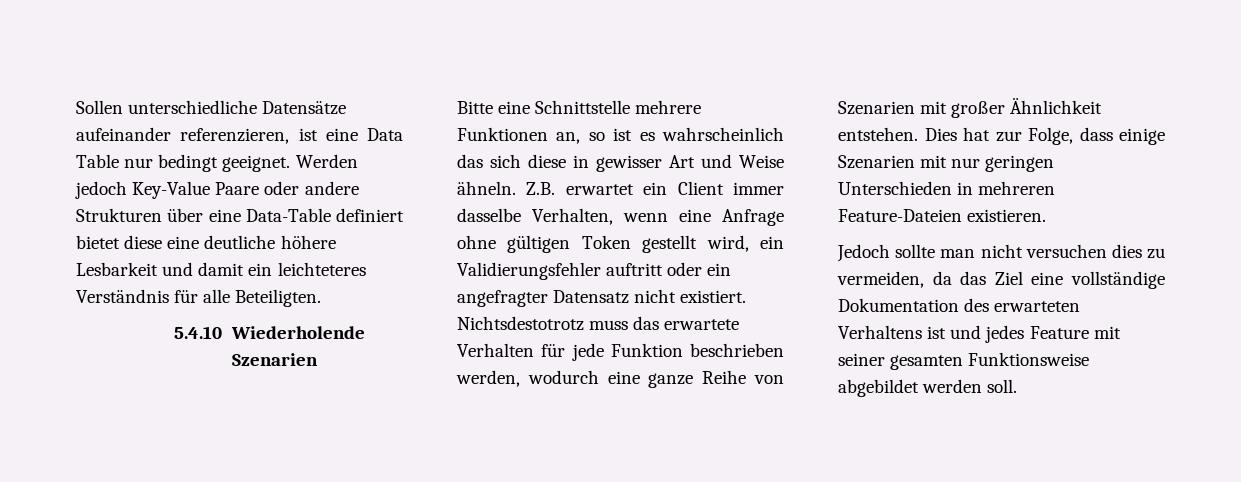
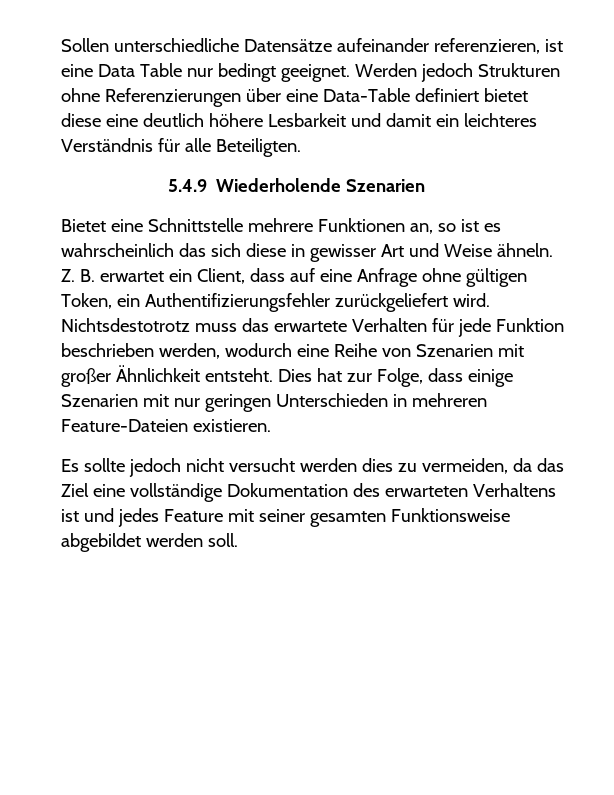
- Werden jedoch Key-Value Paare oder andere Strukturen über eine Data-Table definiert bietet diese eine deutliche höhere Lesbarkeit und damit ein leichteteres Verständnis für alle Beteiligten.
+ Werden jedoch Strukturen ohne Referenzierungen über eine Data-Table definiert bietet diese eine deutlich höhere Lesbarkeit und damit ein leichteres Verständnis für alle Beteiligten.
- 5.4.10 Wiederholende Szenarien
+ 5.4.9 Wiederholende Szenarien
- Bitte eine Schnittstelle mehrere Funktionen an, so ist es wahrscheinlich das sich diese in gewisser Art und Weise ähneln.
+ Bietet eine Schnittstelle mehrere Funktionen an, so ist es wahrscheinlich das sich diese in gewisser Art und Weise ähneln.
- Z.B. erwartet ein Client immer dasselbe Verhalten, wenn eine Anfrage ohne gültigen Token gestellt wird, ein Validierungsfehler auftritt oder ein angefragter Datensatz nicht existiert.
+ Z. B. erwartet ein Client, dass auf eine Anfrage ohne gültigen Token, ein Authentifizierungsfehler zurückgeliefert wird.
- Nichtsdestotrotz muss das erwartete Verhalten für jede Funktion beschrieben werden, wodurch eine ganze Reihe von Szenarien mit großer Ähnlichkeit entstehen.
+ Nichtsdestotrotz muss das erwartete Verhalten für jede Funktion beschrieben werden, wodurch eine Reihe von Szenarien mit großer Ähnlichkeit entsteht.
- Jedoch sollte man nicht versuchen dies zu vermeiden, da das Ziel eine vollständige Dokumentation des erwarteten Verhaltens ist und jedes Feature mit seiner gesamten Funktionsweise abgebildet werden soll.
+ Es sollte jedoch nicht versucht werden dies zu vermeiden, da das Ziel eine vollständige Dokumentation des erwarteten Verhaltens ist und jedes Feature mit seiner gesamten Funktionsweise abgebildet werden soll.

